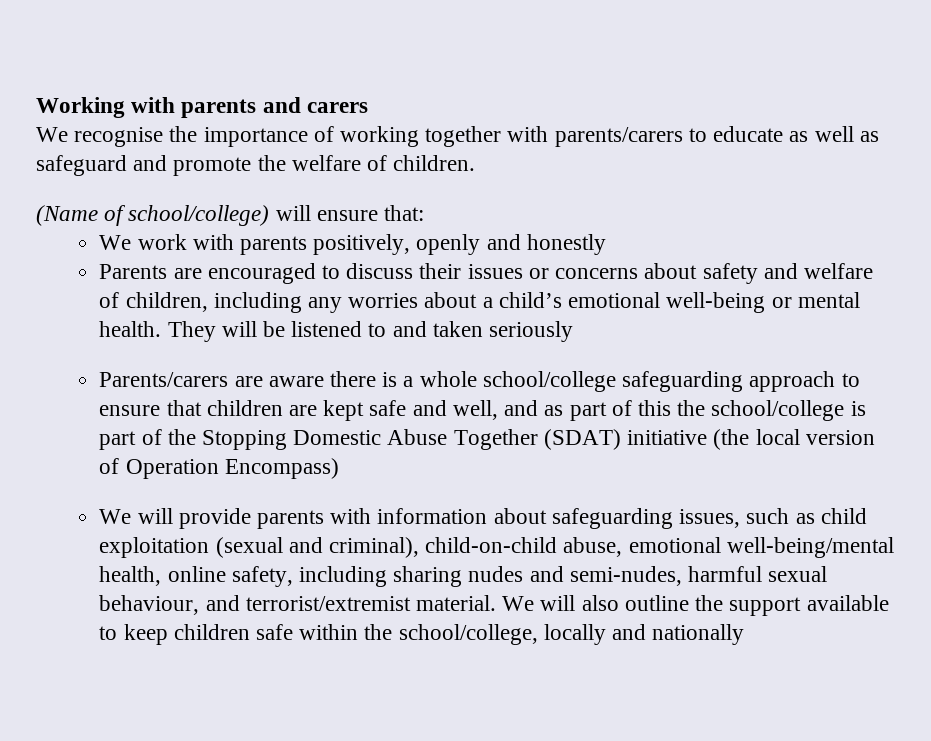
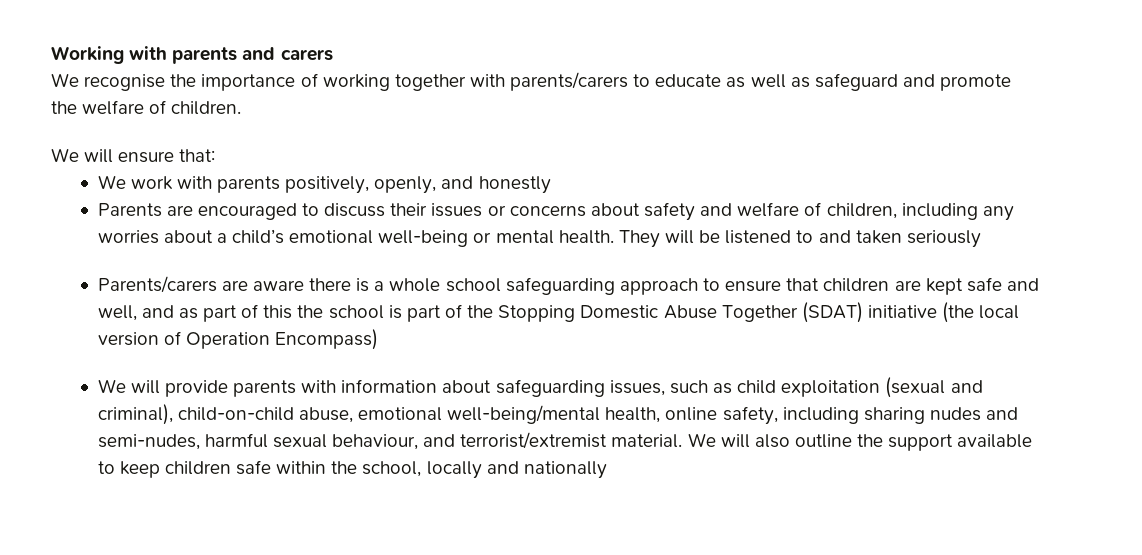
- (Name of school/college) will ensure that:
+ We will ensure that:
- We work with parents positively, openly and honestly
+ We work with parents positively, openly, and honestly
- Parents/carers are aware there is a whole school/college safeguarding approach to ensure that children are kept safe and well, and as part of this the school/college is part of the Stopping Domestic Abuse Together (SDAT) initiative (the local version of Operation Encompass)
+ Parents/carers are aware there is a whole school safeguarding approach to ensure that children are kept safe and well, and as part of this the school is part of the Stopping Domestic Abuse Together (SDAT) initiative (the local version of Operation Encompass)
- We will also outline the support available to keep children safe within the school/college, locally and nationally
+ We will also outline the support available to keep children safe within the school, locally and nationally

